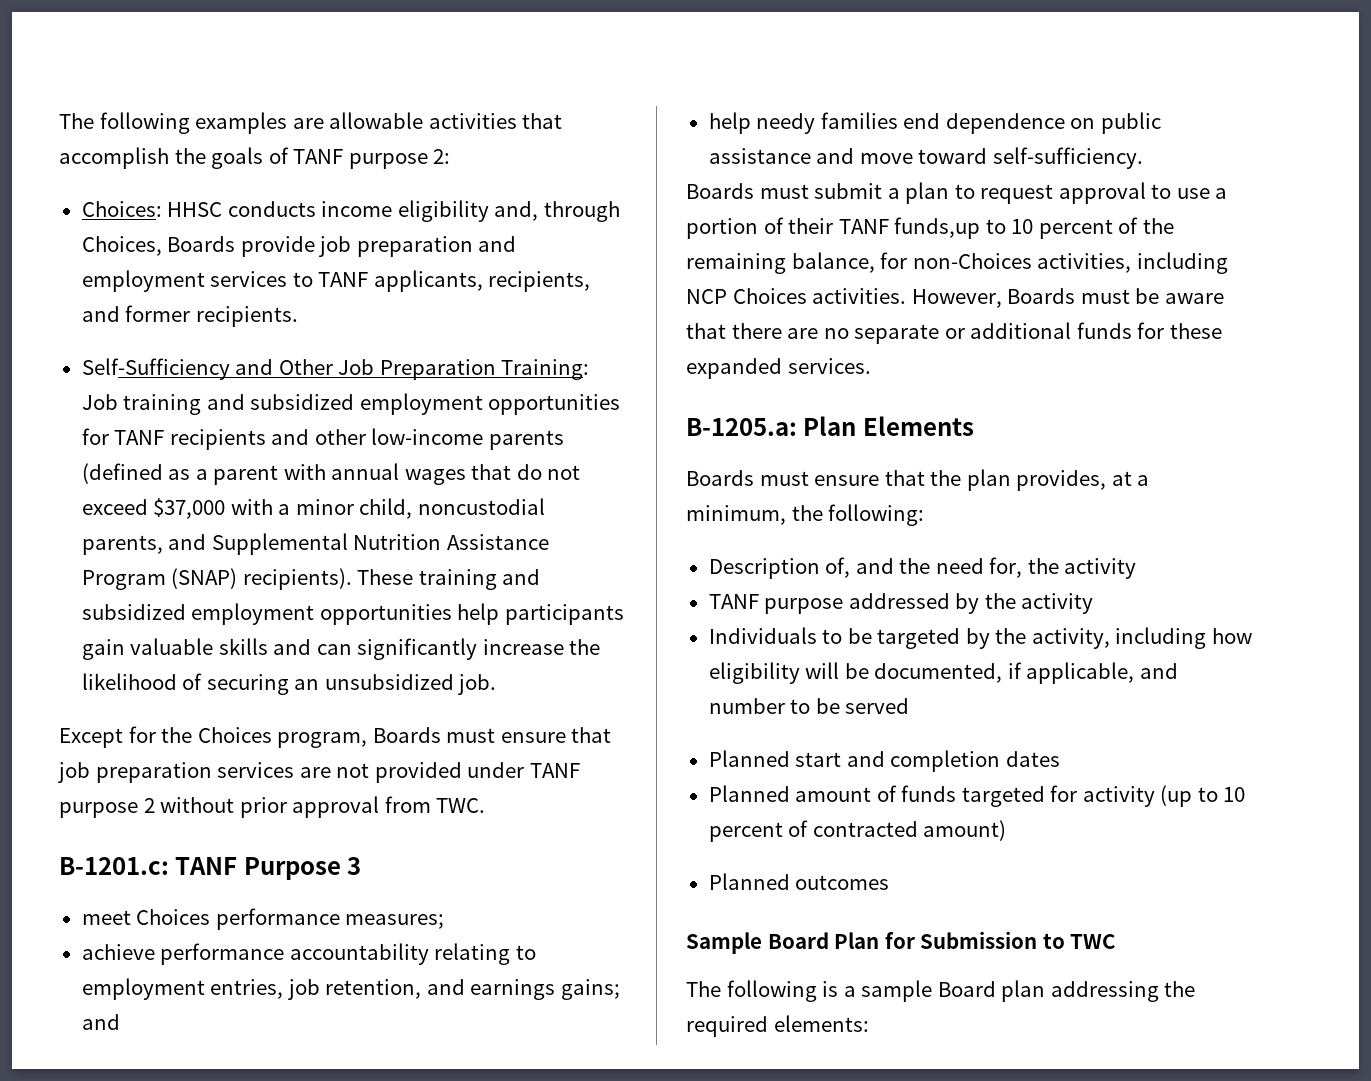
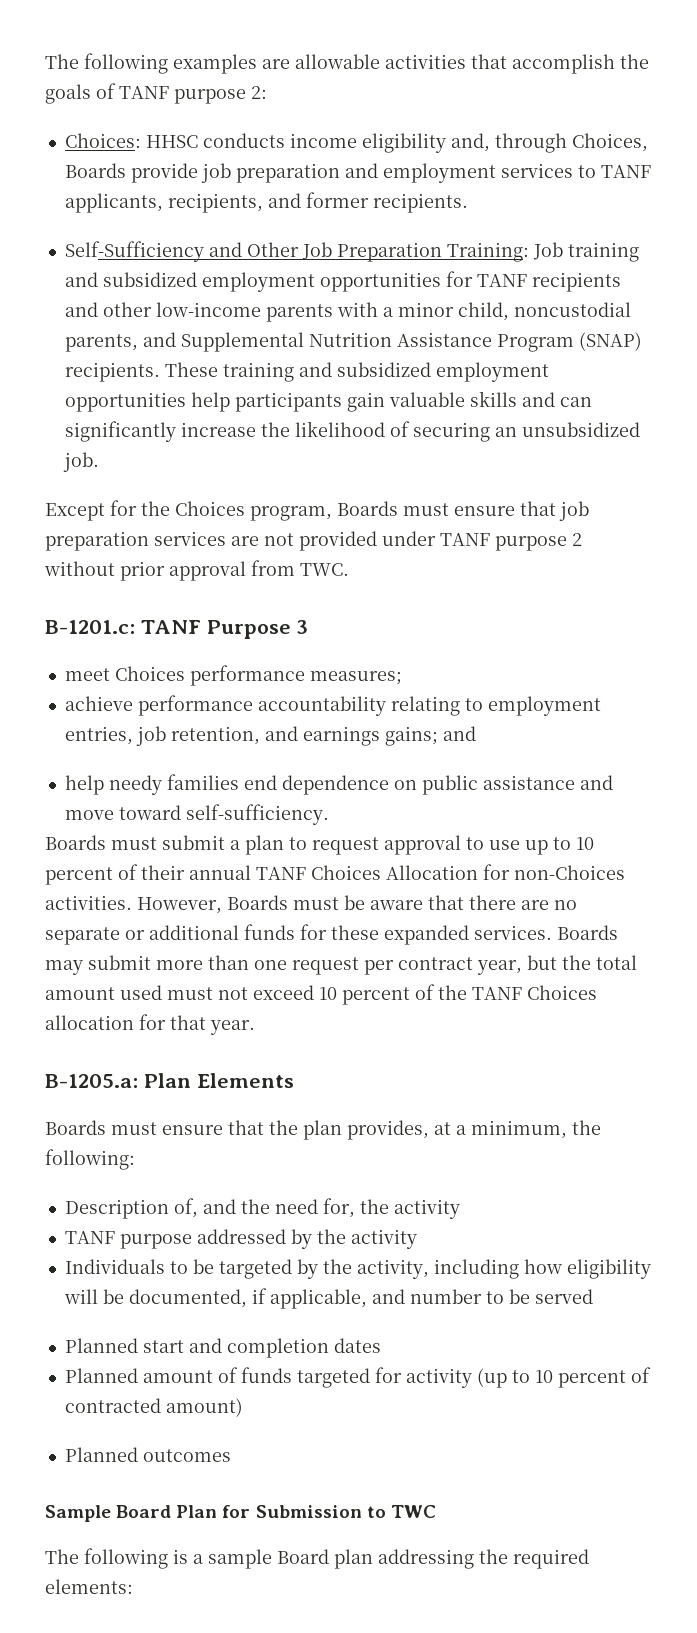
- Self-Sufficiency and Other Job Preparation Training: Job training and subsidized employment opportunities for TANF recipients and other low-income parents (defined as a parent with annual wages that do not exceed $37,000 with a minor child, noncustodial parents, and Supplemental Nutrition Assistance Program (SNAP) recipients).
+ Self-Sufficiency and Other Job Preparation Training: Job training and subsidized employment opportunities for TANF recipients and other low-income parents with a minor child, noncustodial parents, and Supplemental Nutrition Assistance Program (SNAP) recipients.
- Boards must submit a plan to request approval to use a portion of their TANF funds,up to 10 percent of the remaining balance, for non-Choices activities, including NCP Choices activities.
+ Boards must submit a plan to request approval to use up to 10 percent of their annual TANF Choices Allocation for non-Choices activities.
+ Boards may submit more than one request per contract year, but the total amount used must not exceed 10 percent of the TANF Choices allocation for that year.

